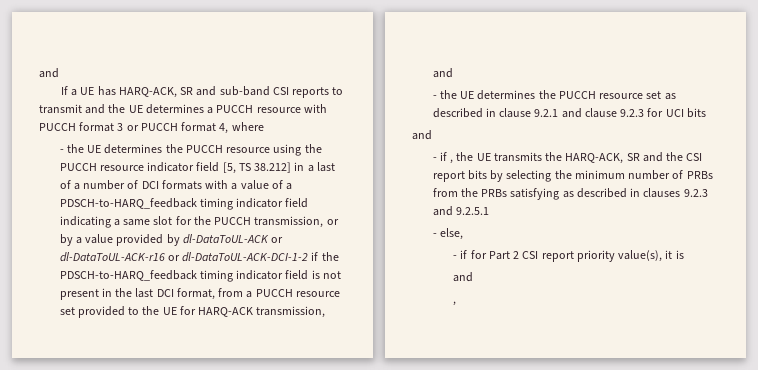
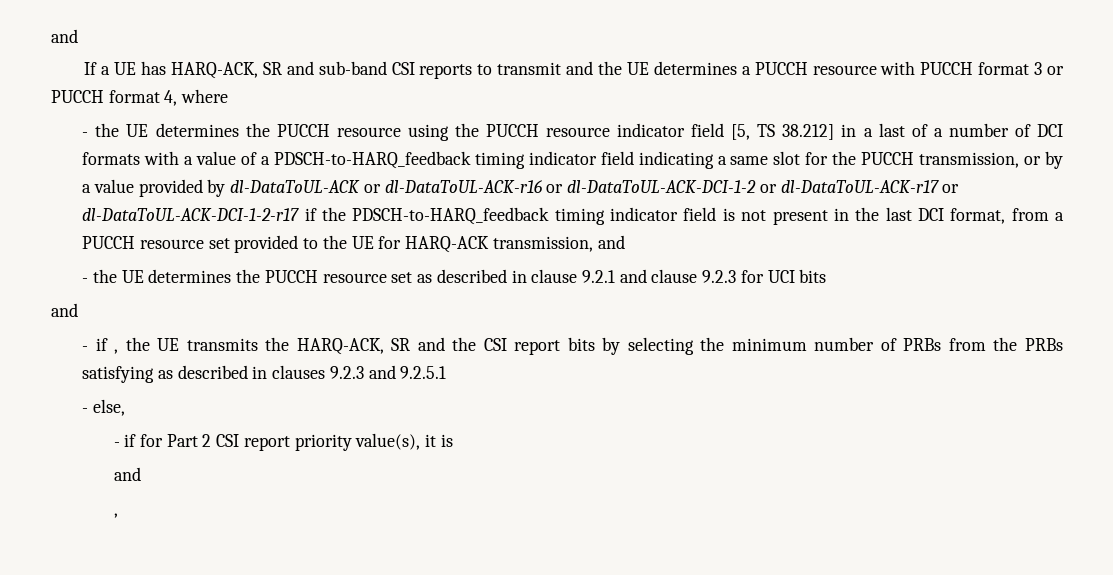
- - the UE determines the PUCCH resource using the PUCCH resource indicator field [5, TS 38.212] in a last of a number of DCI formats with a value of a PDSCH-to-HARQ_feedback timing indicator field indicating a same slot for the PUCCH transmission, or by a value provided by dl-DataToUL-ACK or dl-DataToUL-ACK-r16 or dl-DataToUL-ACK-DCI-1-2 if the PDSCH-to-HARQ_feedback timing indicator field is not present in the last DCI format, from a PUCCH resource set provided to the UE for HARQ-ACK transmission, and
+ - the UE determines the PUCCH resource using the PUCCH resource indicator field [5, TS 38.212] in a last of a number of DCI formats with a value of a PDSCH-to-HARQ_feedback timing indicator field indicating a same slot for the PUCCH transmission, or by a value provided by dl-DataToUL-ACK or dl-DataToUL-ACK-r16 or dl-DataToUL-ACK-DCI-1-2 or dl-DataToUL-ACK-r17 or dl-DataToUL-ACK-DCI-1-2-r17 if the PDSCH-to-HARQ_feedback timing indicator field is not present in the last DCI format, from a PUCCH resource set provided to the UE for HARQ-ACK transmission, and

